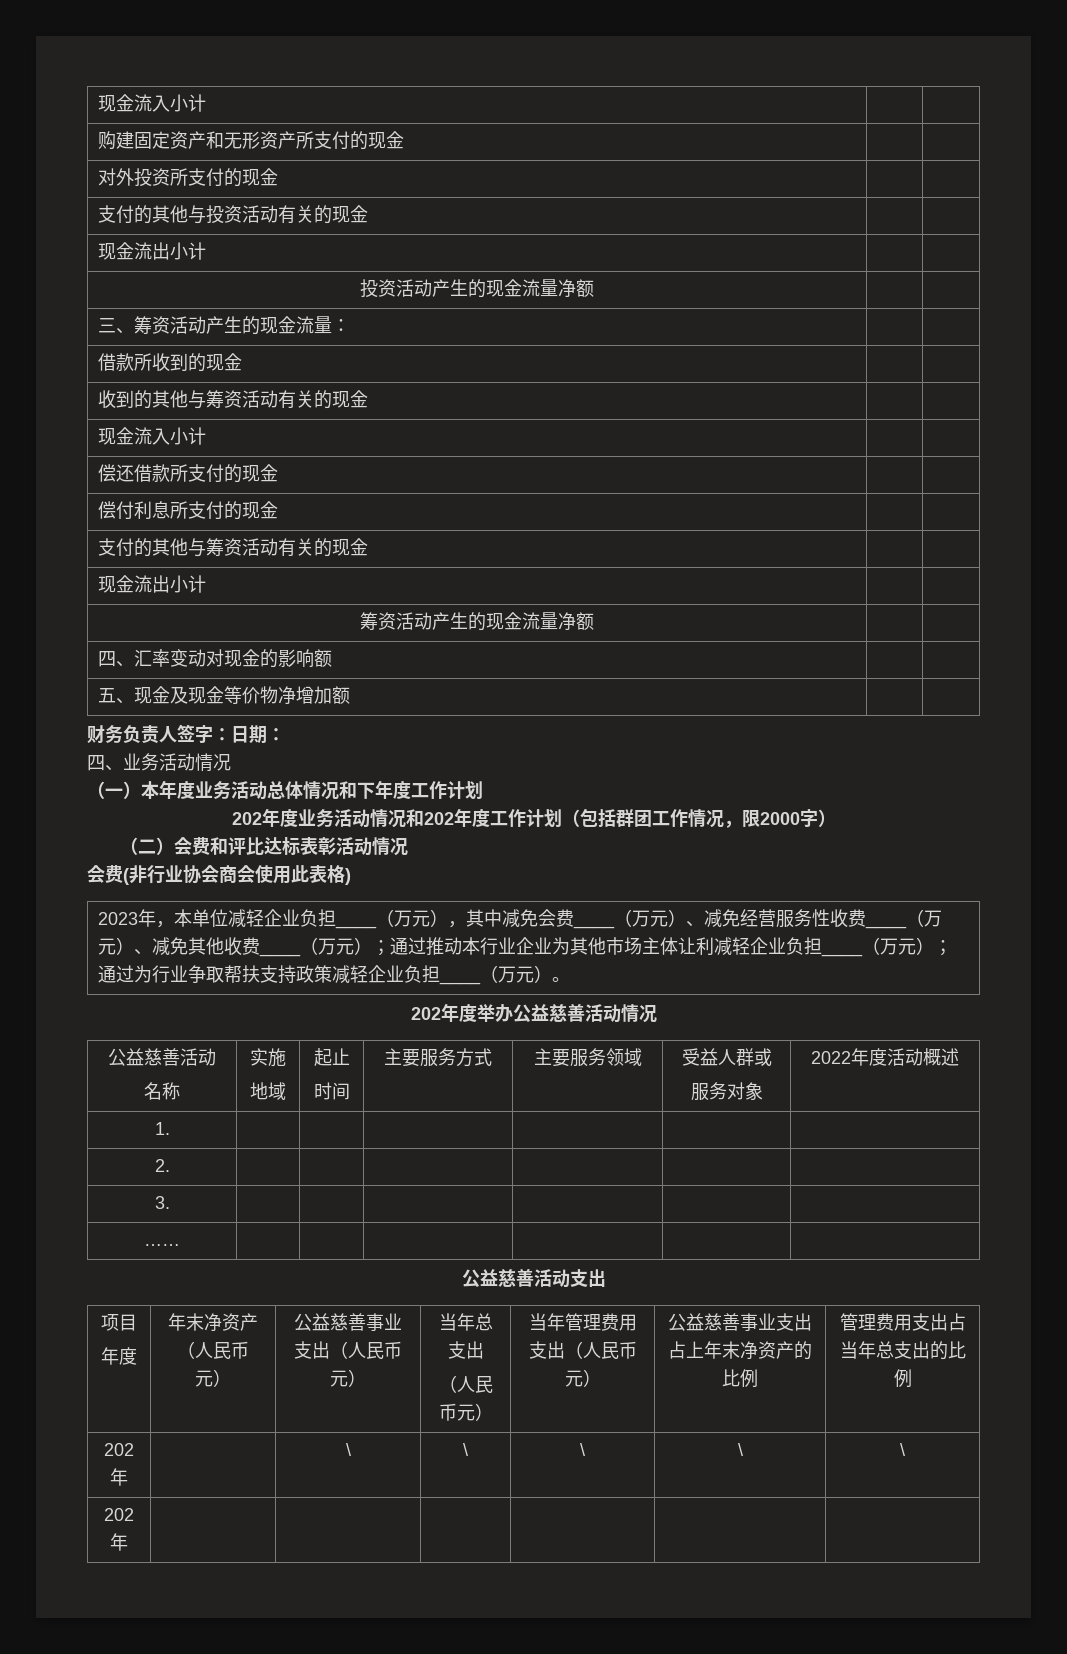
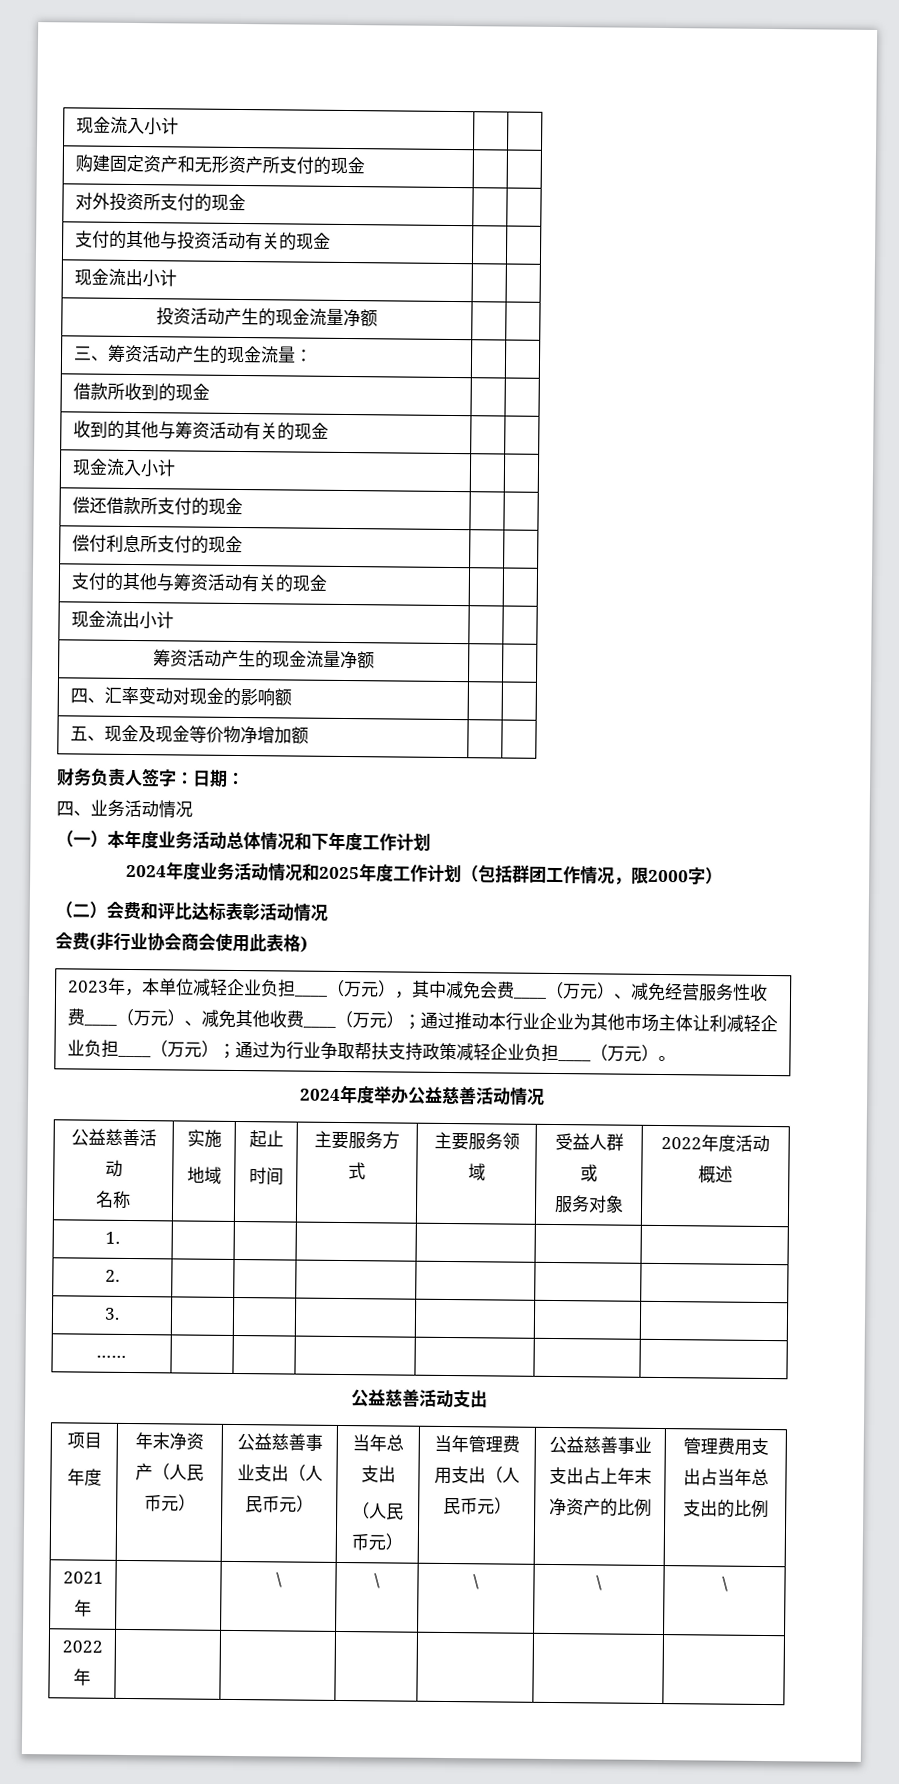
- 202年度业务活动情况和202年度工作计划（包括群团工作情况，限2000字）
+ 2024年度业务活动情况和2025年度工作计划（包括群团工作情况，限2000字）
- 202年度举办公益慈善活动情况
+ 2024年度举办公益慈善活动情况
- 202年 | | \ | \ | \ | \ | \
+ 2021年 | | \ | \ | \ | \ | \
- 202年 | | | | | |
+ 2022年 | | | | | |

